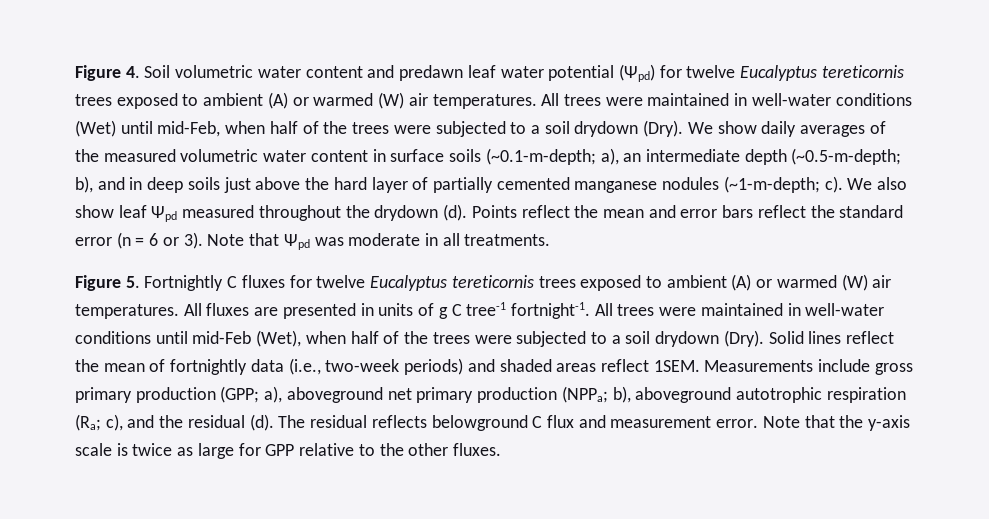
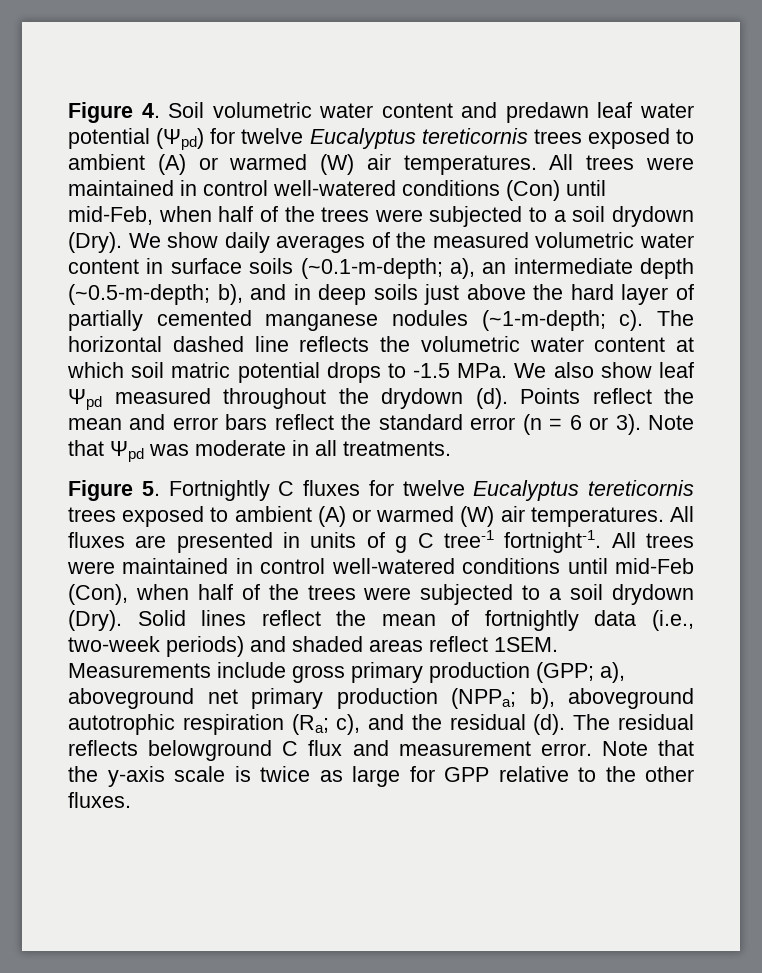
- All trees were maintained in well-water conditions (Wet) until mid-Feb, when half of the trees were subjected to a soil drydown (Dry).
+ All trees were maintained in control well-watered conditions (Con) until mid-Feb, when half of the trees were subjected to a soil drydown (Dry).
- We also show leaf Ψpd measured throughout the drydown (d).
+ The horizontal dashed line reflects the volumetric water content at which soil matric potential drops to -1.5 MPa. We also show leaf Ψpd measured throughout the drydown (d).
- All trees were maintained in well-water conditions until mid-Feb (Wet), when half of the trees were subjected to a soil drydown (Dry).
+ All trees were maintained in control well-watered conditions until mid-Feb (Con), when half of the trees were subjected to a soil drydown (Dry).

